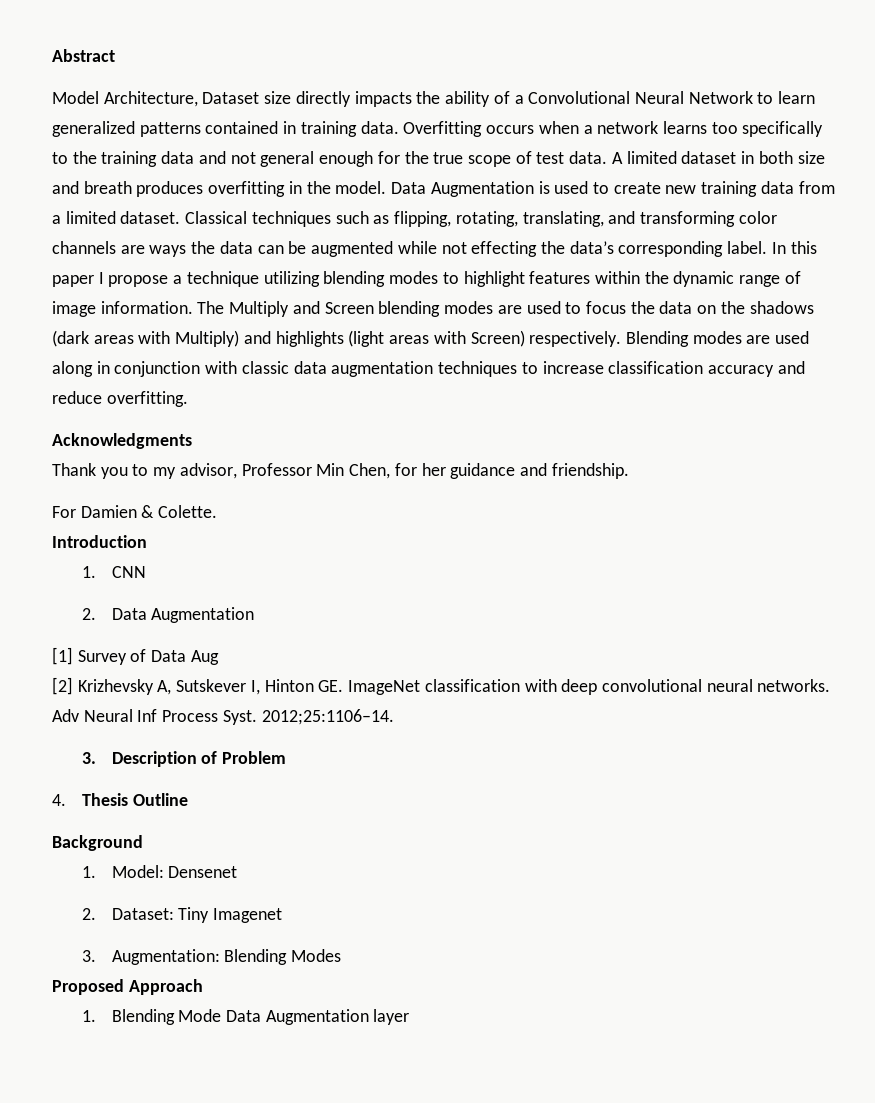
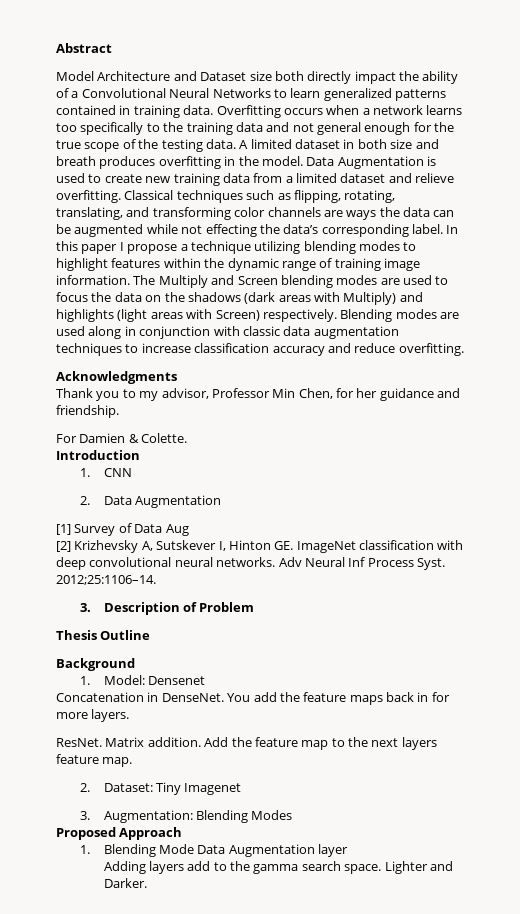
- Model Architecture, Dataset size directly impacts the ability of a Convolutional Neural Network to learn generalized patterns contained in training data.
+ Model Architecture and Dataset size both directly impact the ability of a Convolutional Neural Networks to learn generalized patterns contained in training data.
- Overfitting occurs when a network learns too specifically to the training data and not general enough for the true scope of test data.
+ Overfitting occurs when a network learns too specifically to the training data and not general enough for the true scope of the testing data.
- Data Augmentation is used to create new training data from a limited dataset.
+ Data Augmentation is used to create new training data from a limited dataset and relieve overfitting.
- In this paper I propose a technique utilizing blending modes to highlight features within the dynamic range of image information.
+ In this paper I propose a technique utilizing blending modes to highlight features within the dynamic range of training image information.
- 4. Thesis Outline
+ Thesis Outline
+ Concatenation in DenseNet. You add the feature maps back in for more layers.
+ ResNet. Matrix addition. Add the feature map to the next layers feature map.
+ Adding layers add to the gamma search space. Lighter and Darker.

